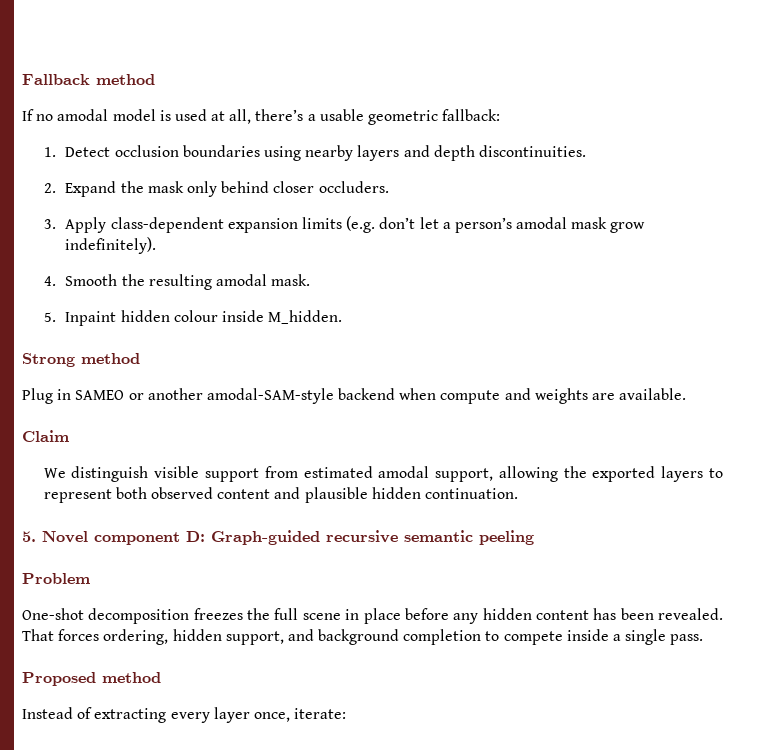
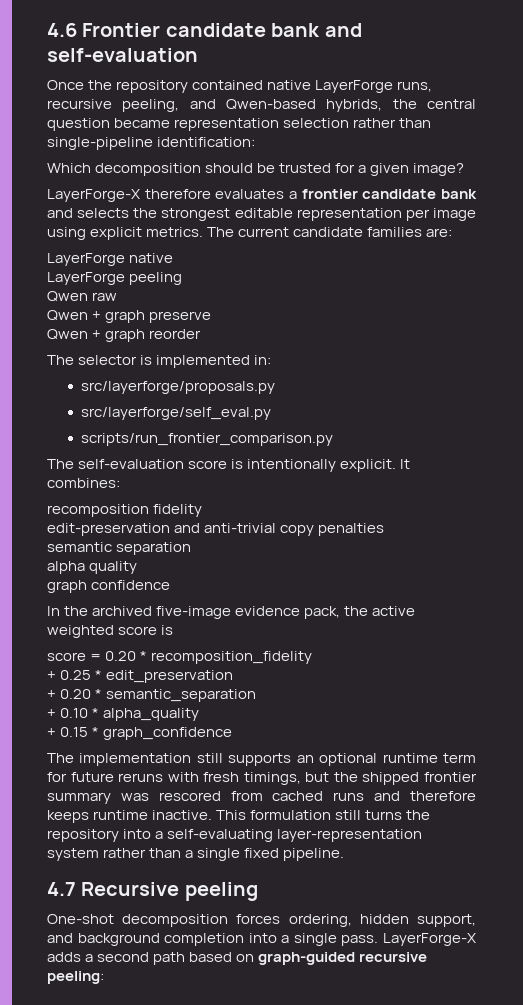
- Fallback method
- If no amodal model is used at all, there’s a usable geometric fallback:
- 1. Detect occlusion boundaries using nearby layers and depth discontinuities.
- 2. Expand the mask only behind closer occluders.
- 3. Apply class-dependent expansion limits (e.g. don’t let a person’s amodal mask grow indefinitely).
- 4. Smooth the resulting amodal mask.
- 5. Inpaint hidden colour inside M_hidden.
- Strong method
- Plug in SAMEO or another amodal-SAM-style backend when compute and weights are available.
- Claim
- We distinguish visible support from estimated amodal support, allowing the exported layers to represent both observed content and plausible hidden continuation.
- 5. Novel component D: Graph-guided recursive semantic peeling
- Problem
- One-shot decomposition freezes the full scene in place before any hidden content has been revealed. That forces ordering, hidden support, and background completion to compete inside a single pass.
- Proposed method
- Instead of extracting every layer once, iterate:
+ 4.6 Frontier candidate bank and self-evaluation
+ Once the repository contained native LayerForge runs, recursive peeling, and Qwen-based hybrids, the central question became representation selection rather than single-pipeline identification:
+ Which decomposition should be trusted for a given image?
+ LayerForge-X therefore evaluates a frontier candidate bank and selects the strongest editable representation per image using explicit metrics. The current candidate families are:
+ LayerForge native
+ LayerForge peeling
+ Qwen raw
+ Qwen + graph preserve
+ Qwen + graph reorder
+ The selector is implemented in:
+ src/layerforge/proposals.py
+ src/layerforge/self_eval.py
+ scripts/run_frontier_comparison.py
+ The self-evaluation score is intentionally explicit. It combines:
+ recomposition fidelity
+ edit-preservation and anti-trivial copy penalties
+ semantic separation
+ alpha quality
+ graph confidence
+ In the archived five-image evidence pack, the active weighted score is
+ score = 0.20 * recomposition_fidelity
+ + 0.25 * edit_preservation
+ + 0.20 * semantic_separation
+ + 0.10 * alpha_quality
+ + 0.15 * graph_confidence
+ The implementation still supports an optional runtime term for future reruns with fresh timings, but the shipped frontier summary was rescored from cached runs and therefore keeps runtime inactive. This formulation still turns the repository into a self-evaluating layer-representation system rather than a single fixed pipeline.
+ 4.7 Recursive peeling
+ One-shot decomposition forces ordering, hidden support, and background completion into a single pass. LayerForge-X adds a second path based on graph-guided recursive peeling:

